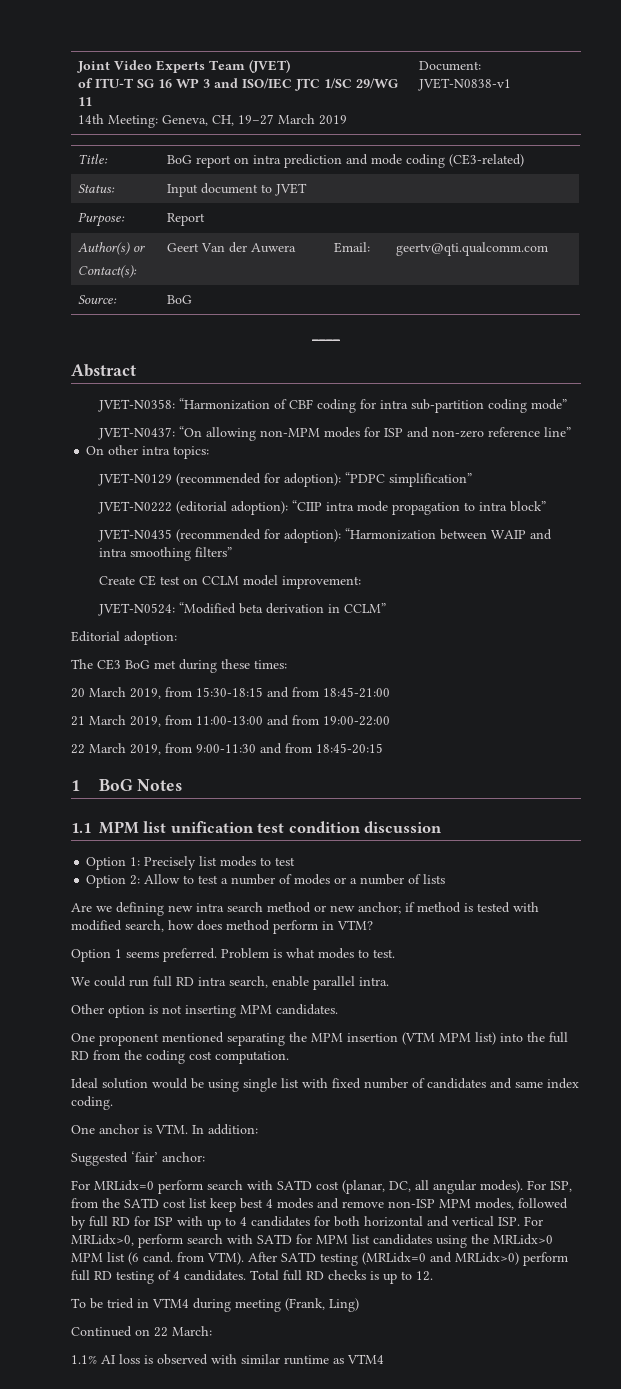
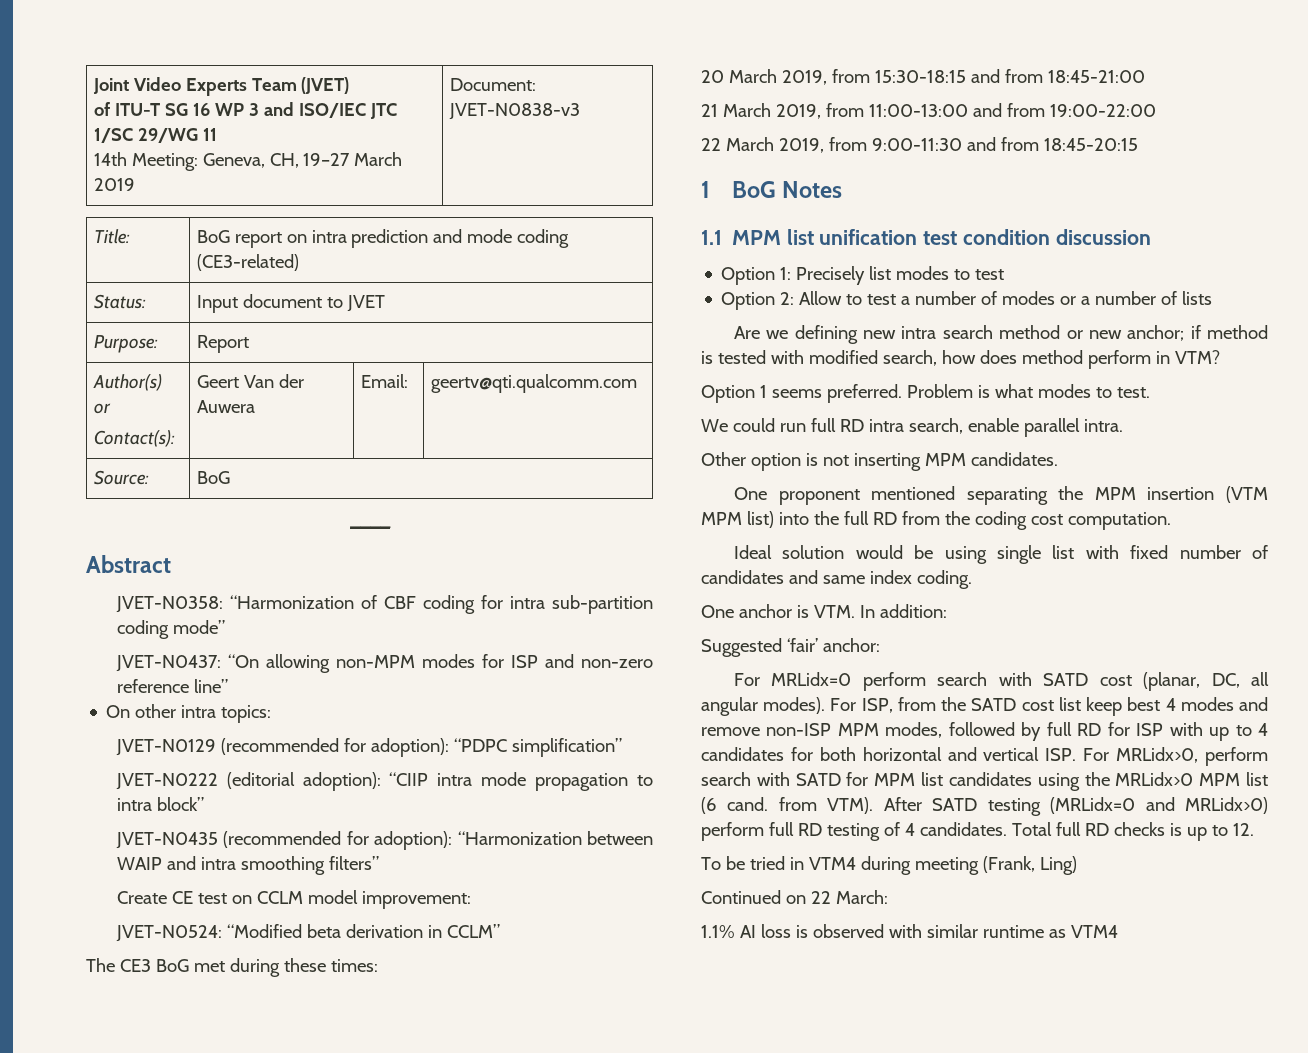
  Joint Video Experts Team (JVET)
  of ITU-T SG 16 WP 3 and ISO/IEC JTC 1/SC 29/WG 11
- 14th Meeting: Geneva, CH, 19–27 March 2019 | Document: JVET-N0838-v1
+ 14th Meeting: Geneva, CH, 19–27 March 2019 | Document: JVET-N0838-v3
- Editorial adoption:

